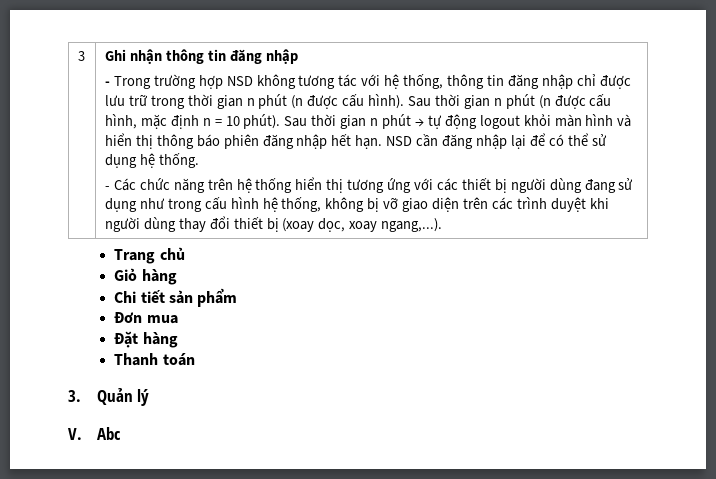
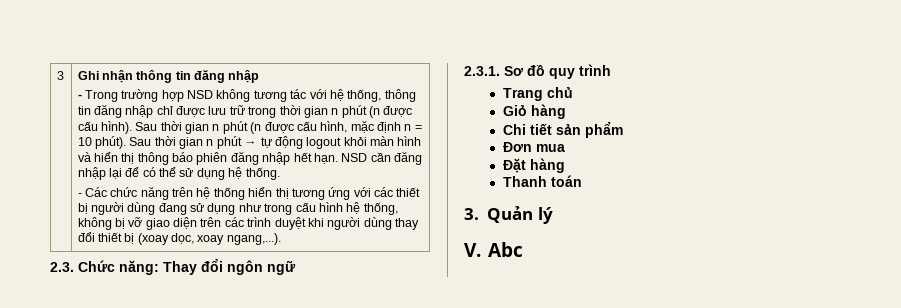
+ 2.3. Chức năng: Thay đổi ngôn ngữ
+ 2.3.1. Sơ đồ quy trình

